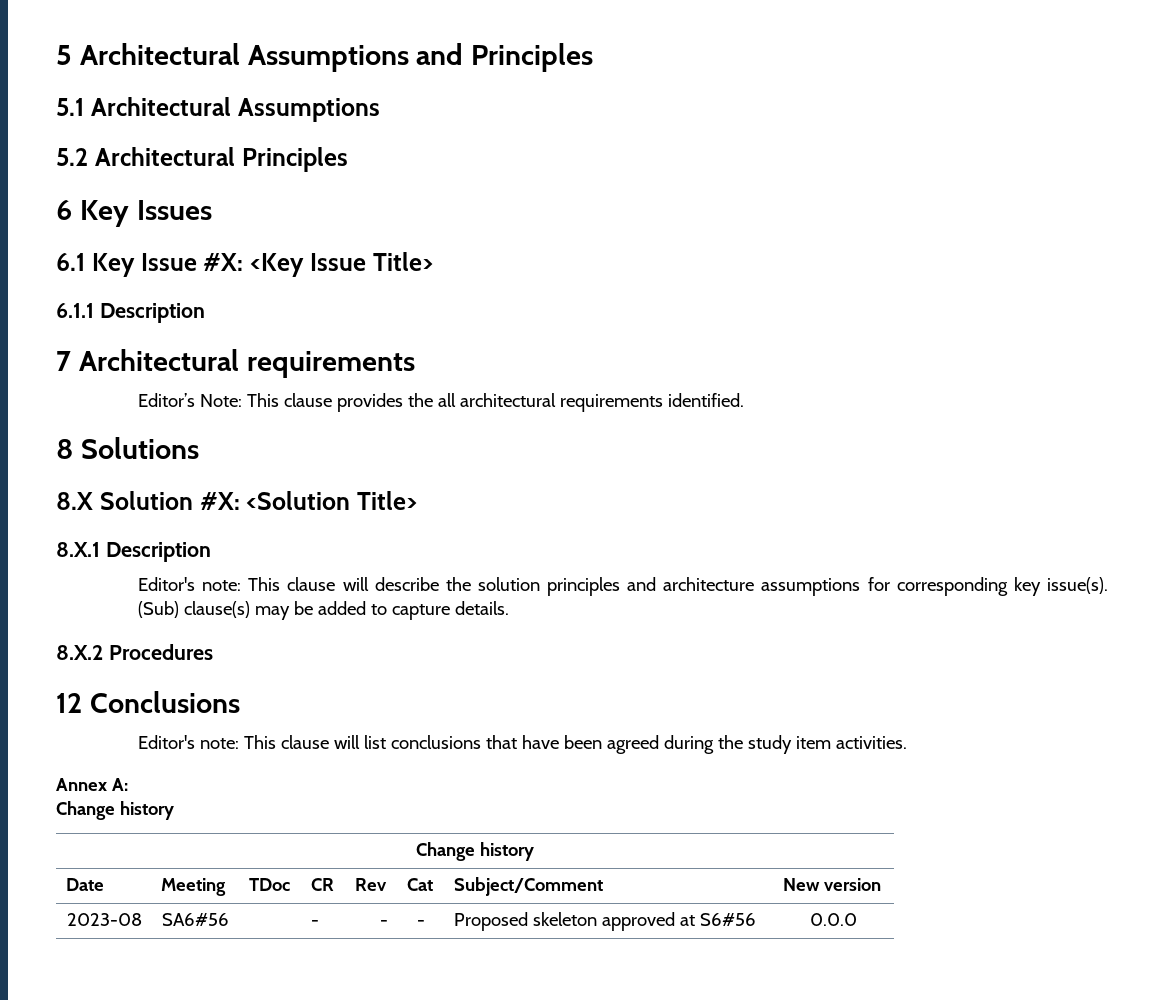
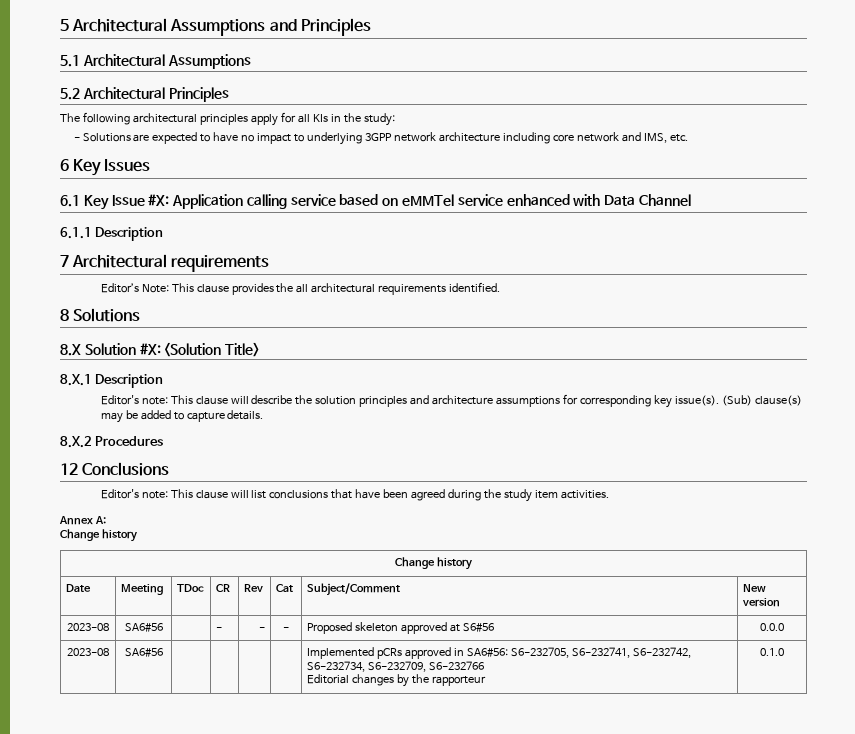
+ The following architectural principles apply for all KIs in the study:
+ - Solutions are expected to have no impact to underlying 3GPP network architecture including core network and IMS, etc.
- 6.1 Key Issue #X: <Key Issue Title>
+ 6.1 Key Issue #X: Application calling service based on eMMTel service enhanced with Data Channel
+ 2023-08 | SA6#56 | | | | | Implemented pCRs approved in SA6#56: S6-232705, S6-232741, S6-232742, S6-232734, S6-232709, S6-232766
+ Editorial changes by the rapporteur | 0.1.0

